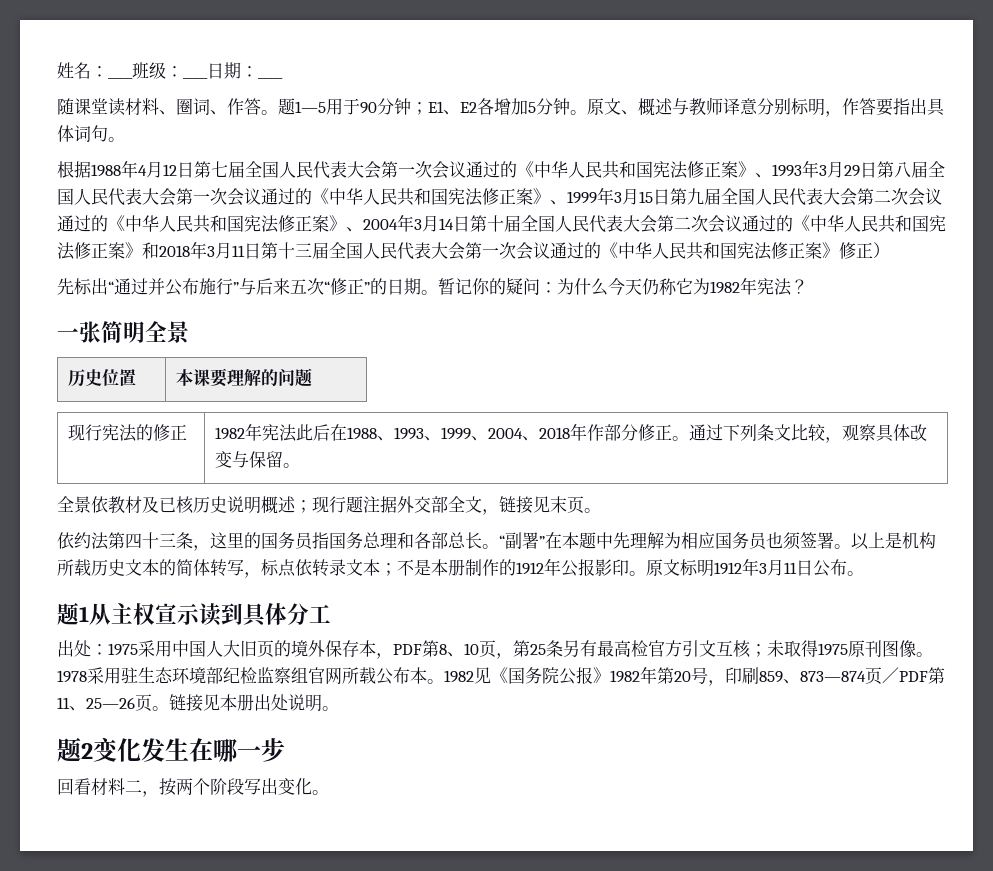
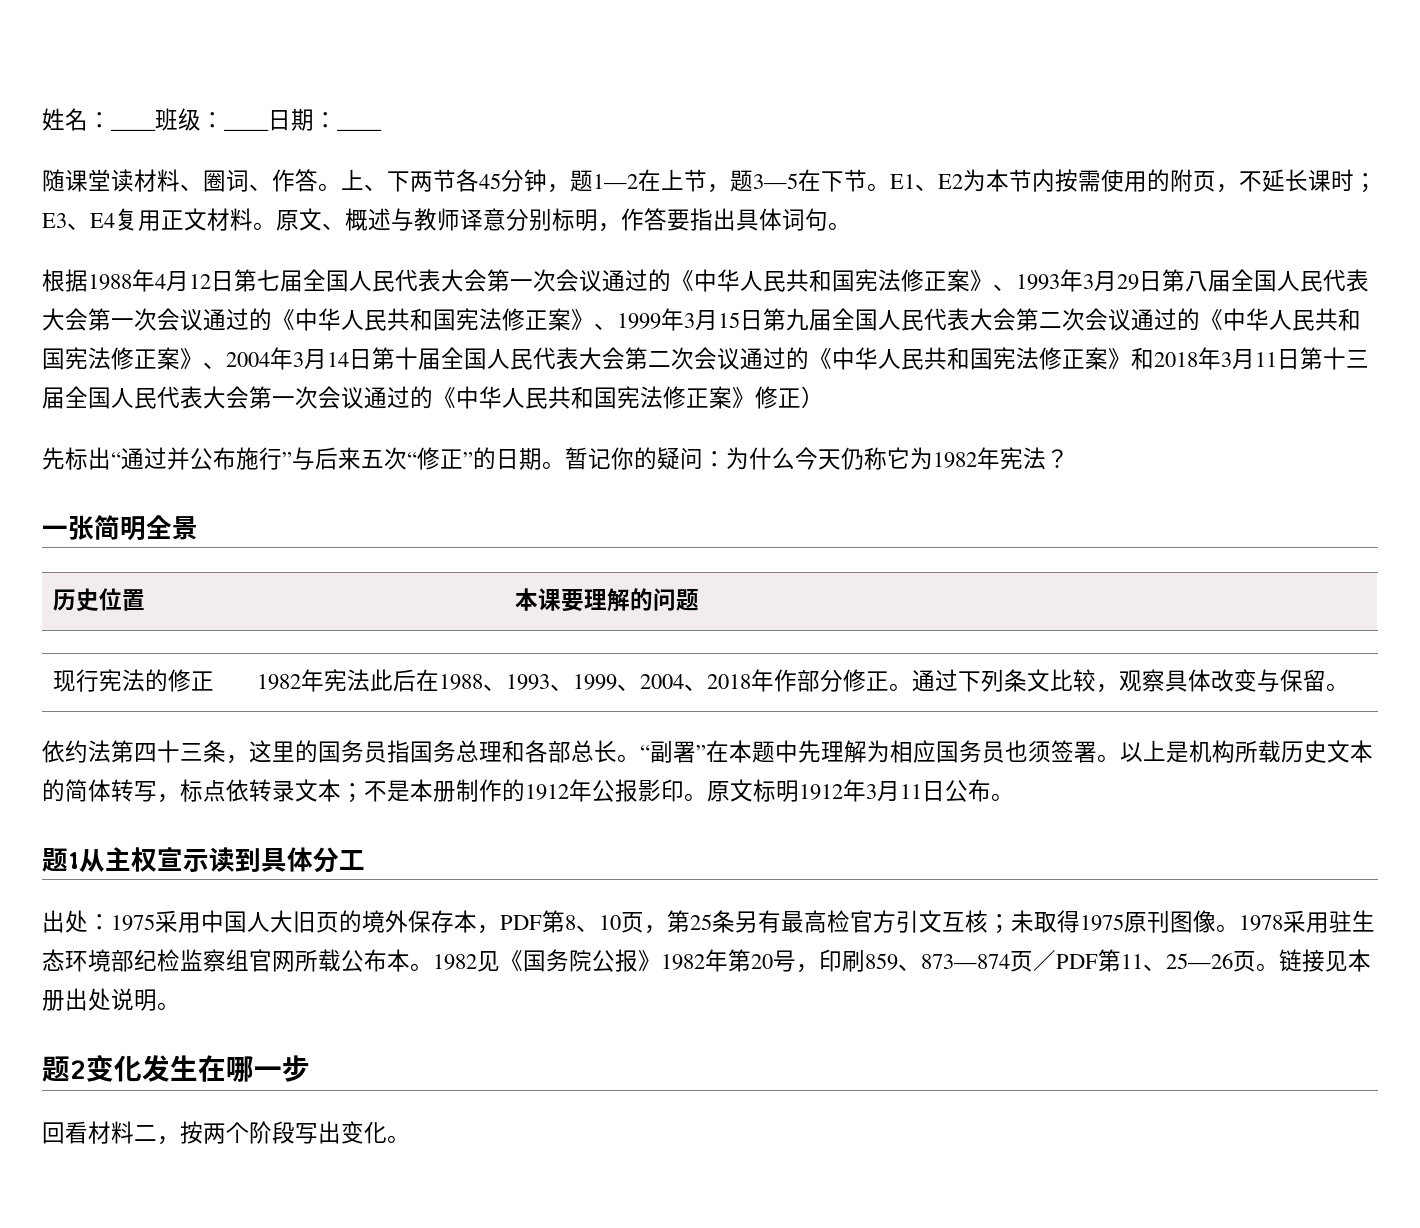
- 题1—5用于90分钟；E1、E2各增加5分钟。
+ 上、下两节各45分钟，题1—2在上节，题3—5在下节。E1、E2为本节内按需使用的附页，不延长课时；E3、E4复用正文材料。
- 全景依教材及已核历史说明概述；现行题注据外交部全文，链接见末页。

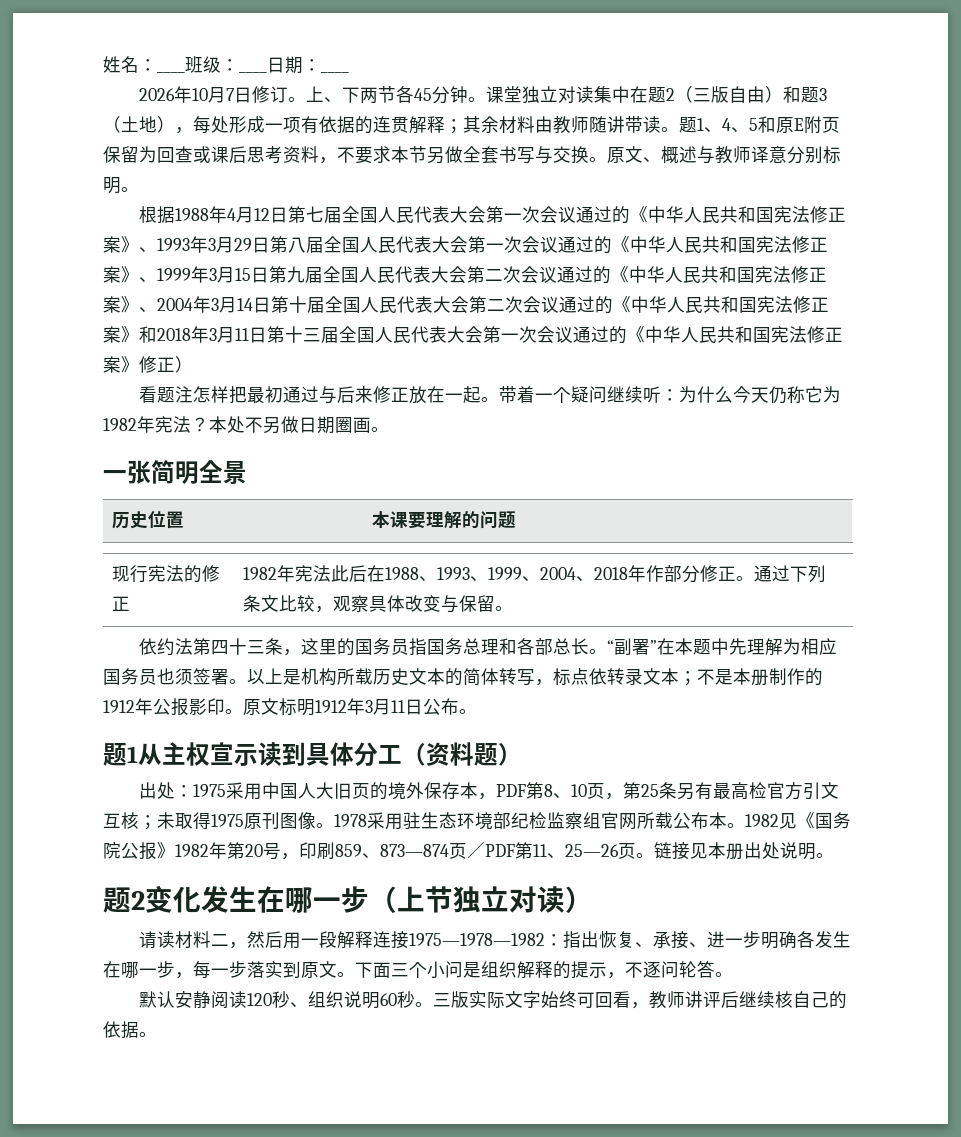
- 随课堂读材料、圈词、作答。
+ 2026年10月7日修订。
- 上、下两节各45分钟，题1—2在上节，题3—5在下节。E1、E2为本节内按需使用的附页，不延长课时；E3、E4复用正文材料。
+ 上、下两节各45分钟。课堂独立对读集中在题2（三版自由）和题3（土地），每处形成一项有依据的连贯解释；其余材料由教师随讲带读。题1、4、5和原E附页保留为回查或课后思考资料，不要求本节另做全套书写与交换。
- 原文、概述与教师译意分别标明，作答要指出具体词句。
+ 原文、概述与教师译意分别标明。
- 先标出“通过并公布施行”与后来五次“修正”的日期。暂记你的疑问：为什么今天仍称它为1982年宪法？
+ 看题注怎样把最初通过与后来修正放在一起。带着一个疑问继续听：为什么今天仍称它为1982年宪法？本处不另做日期圈画。
- 题1从主权宣示读到具体分工
+ 题1从主权宣示读到具体分工（资料题）
- 题2变化发生在哪一步
- 回看材料二，按两个阶段写出变化。
+ 题2变化发生在哪一步（上节独立对读）
+ 请读材料二，然后用一段解释连接1975—1978—1982：指出恢复、承接、进一步明确各发生在哪一步，每一步落实到原文。下面三个小问是组织解释的提示，不逐问轮答。
+ 默认安静阅读120秒、组织说明60秒。三版实际文字始终可回看，教师讲评后继续核自己的依据。

